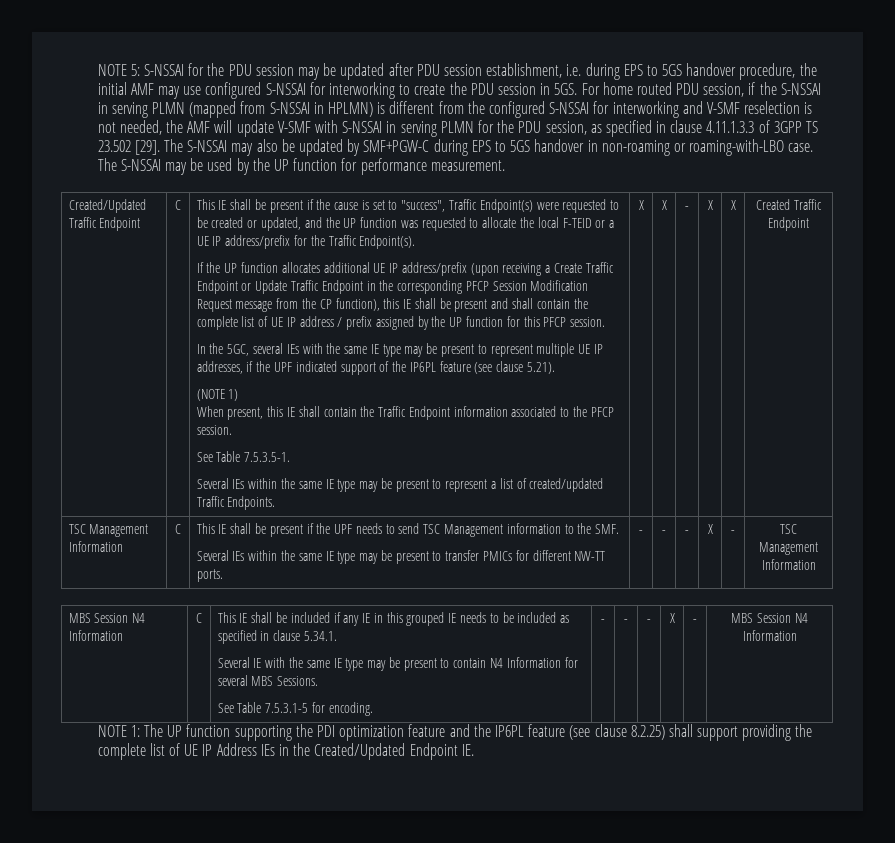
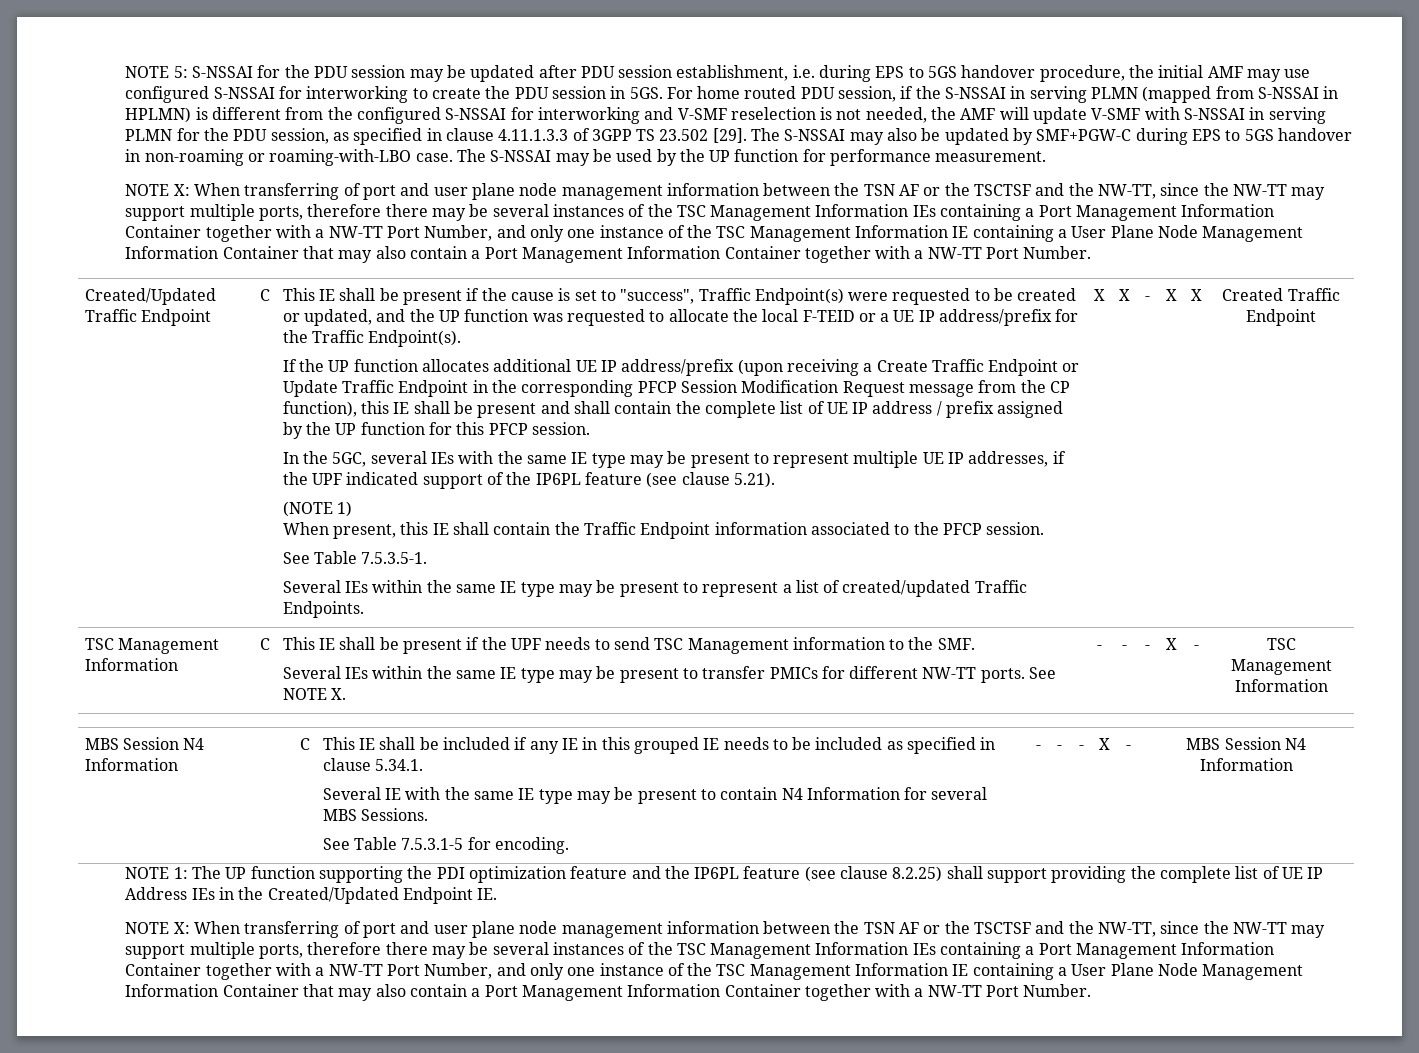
  The S-NSSAI may be used by the UP function for performance measurement.
+ NOTE X: When transferring of port and user plane node management information between the TSN AF or the TSCTSF and the NW-TT, since the NW-TT may support multiple ports, therefore there may be several instances of the TSC Management Information IEs containing a Port Management Information Container together with a NW-TT Port Number, and only one instance of the TSC Management Information IE containing a User Plane Node Management Information Container that may also contain a Port Management Information Container together with a NW-TT Port Number.
+ See NOTE X.
  NOTE 1: The UP function supporting the PDI optimization feature and the IP6PL feature (see clause 8.2.25) shall support providing the complete list of UE IP Address IEs in the Created/Updated Endpoint IE.
+ NOTE X: When transferring of port and user plane node management information between the TSN AF or the TSCTSF and the NW-TT, since the NW-TT may support multiple ports, therefore there may be several instances of the TSC Management Information IEs containing a Port Management Information Container together with a NW-TT Port Number, and only one instance of the TSC Management Information IE containing a User Plane Node Management Information Container that may also contain a Port Management Information Container together with a NW-TT Port Number.

